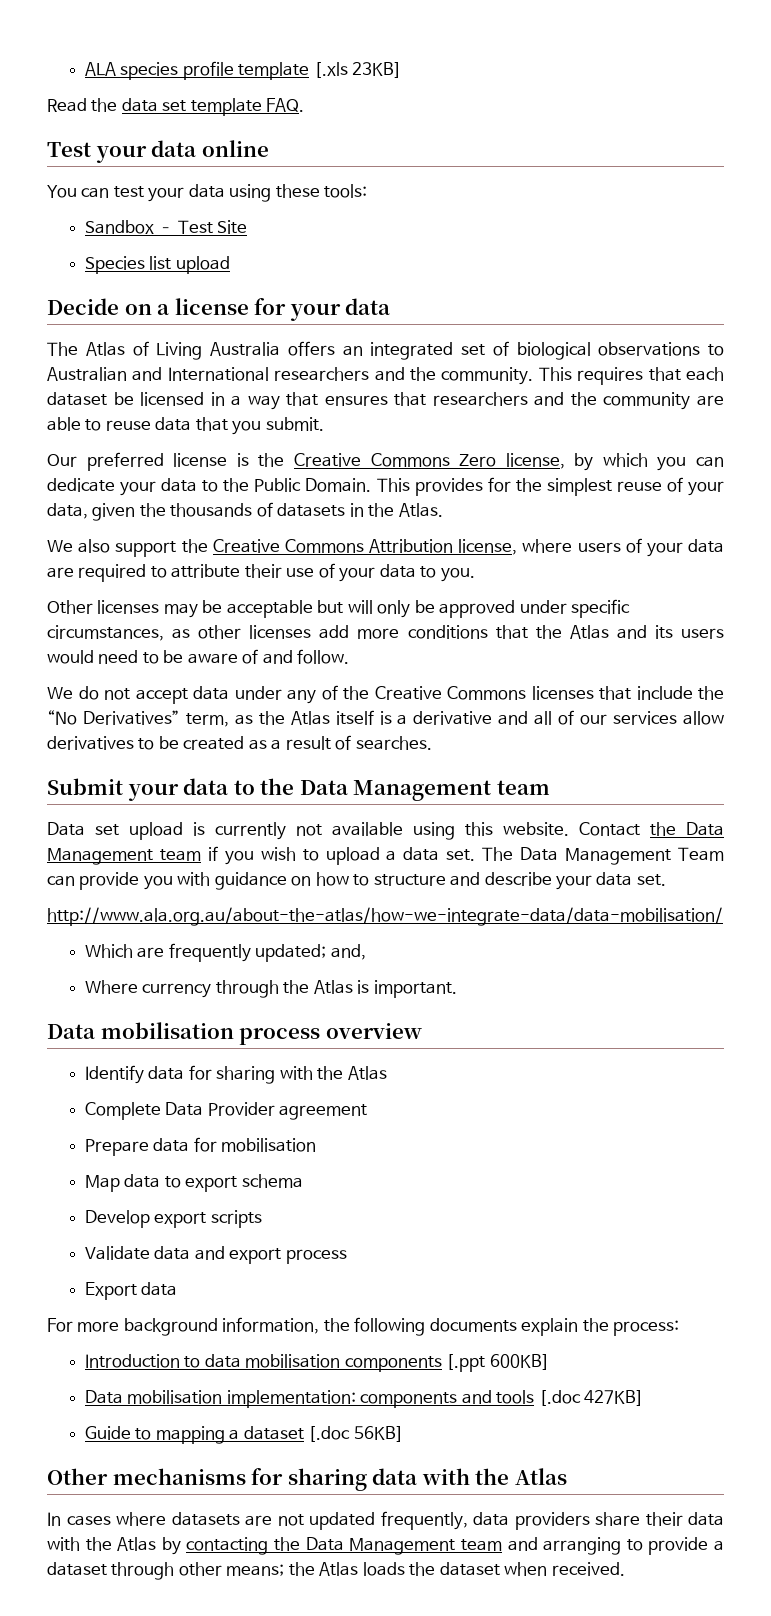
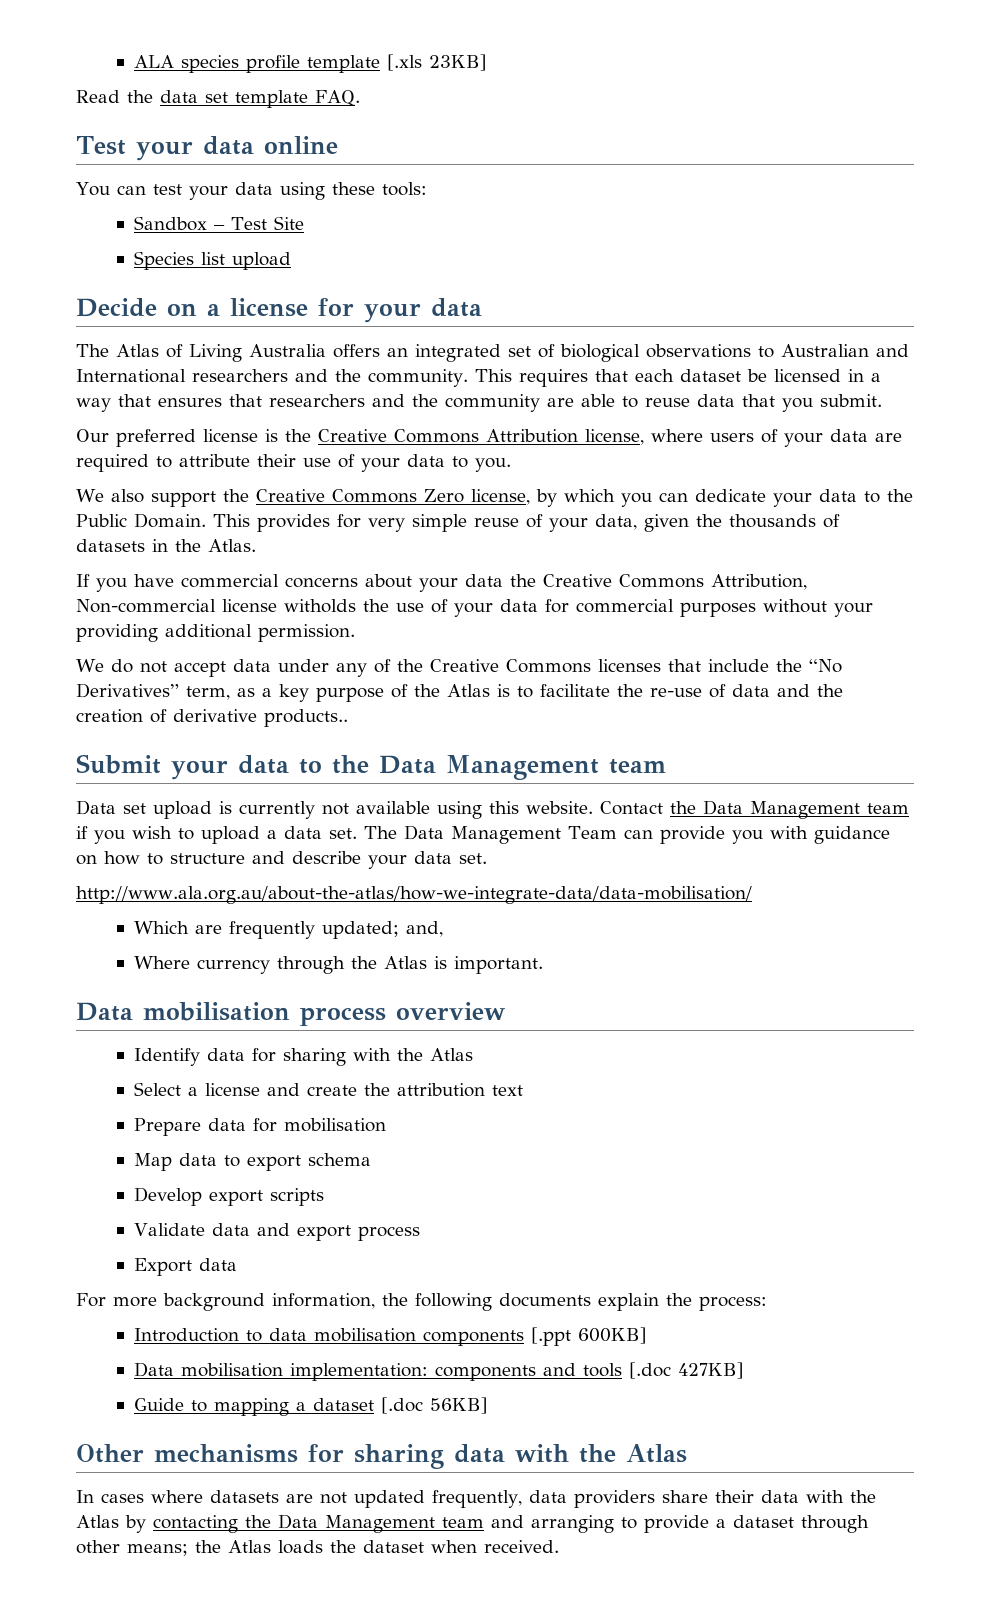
- Our preferred license is the Creative Commons Zero license, by which you can dedicate your data to the Public Domain. This provides for the simplest reuse of your data, given the thousands of datasets in the Atlas.
- We also support the Creative Commons Attribution license, where users of your data are required to attribute their use of your data to you.
+ Our preferred license is the Creative Commons Attribution license, where users of your data are required to attribute their use of your data to you.
- Other licenses may be acceptable but will only be approved under specific circumstances, as other licenses add more conditions that the Atlas and its users would need to be aware of and follow.
+ We also support the Creative Commons Zero license, by which you can dedicate your data to the Public Domain. This provides for very simple reuse of your data, given the thousands of datasets in the Atlas.
+ If you have commercial concerns about your data the Creative Commons Attribution, Non-commercial license witholds the use of your data for commercial purposes without your providing additional permission.
- We do not accept data under any of the Creative Commons licenses that include the “No Derivatives” term, as the Atlas itself is a derivative and all of our services allow derivatives to be created as a result of searches.
+ We do not accept data under any of the Creative Commons licenses that include the “No Derivatives” term, as a key purpose of the Atlas is to facilitate the re-use of data and the creation of derivative products..
- Complete Data Provider agreement
+ Select a license and create the attribution text

